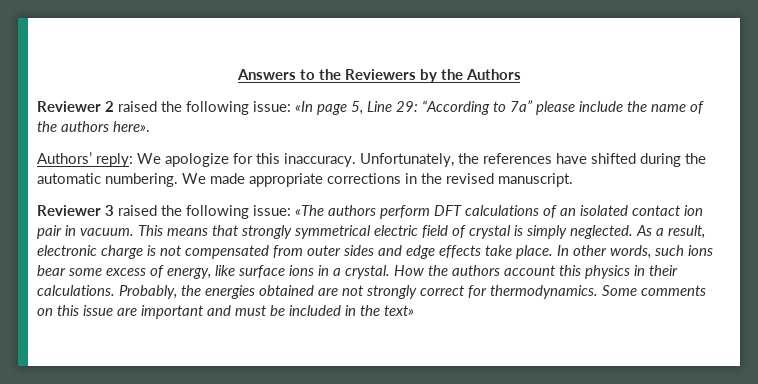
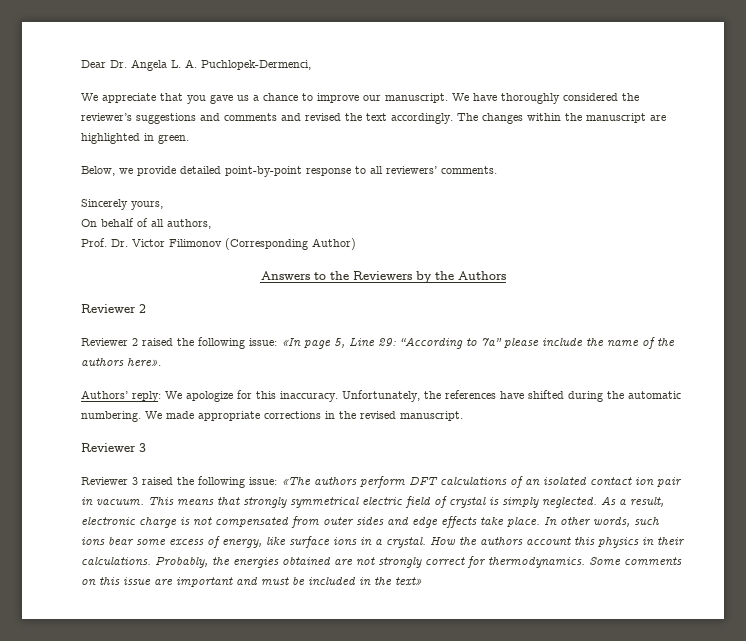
+ Dear Dr. Angela L. A. Puchlopek-Dermenci,
+ We appreciate that you gave us a chance to improve our manuscript. We have thoroughly considered the reviewer’s suggestions and comments and revised the text accordingly. The changes within the manuscript are highlighted in green.
+ Below, we provide detailed point-by-point response to all reviewers’ comments.
+ Sincerely yours,
+ On behalf of all authors,
+ Prof. Dr. Victor Filimonov (Corresponding Author)
  Answers to the Reviewers by the Authors
+ Reviewer 2
  We made appropriate corrections in the revised manuscript.
+ Reviewer 3

